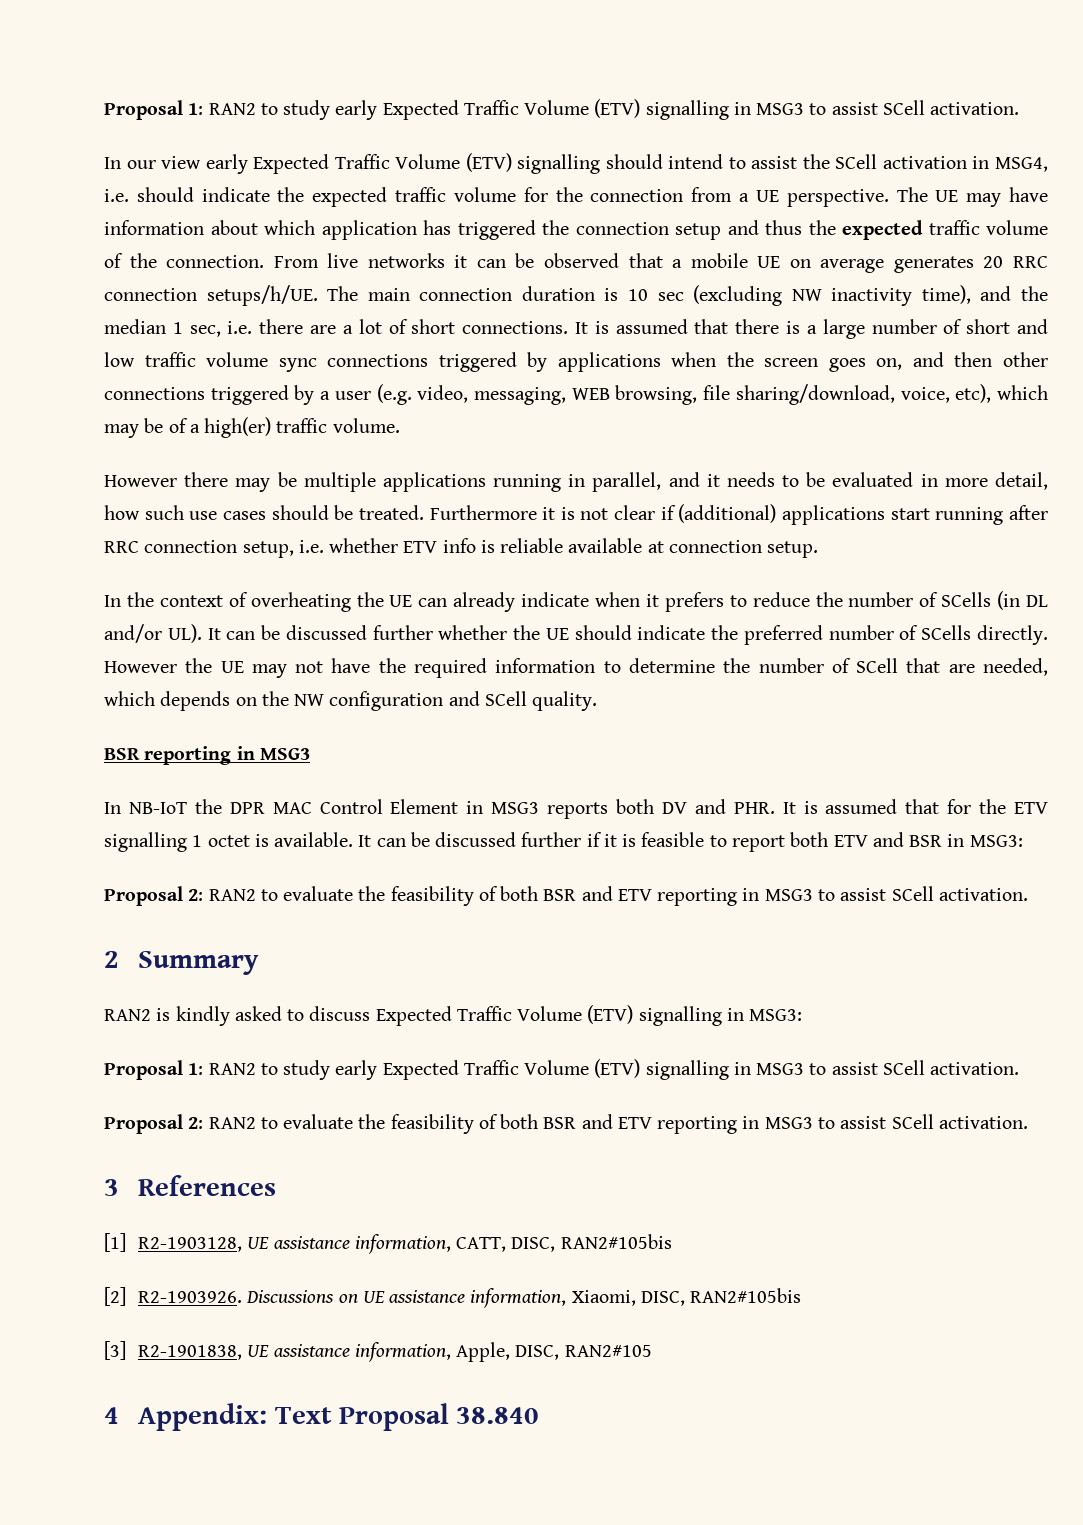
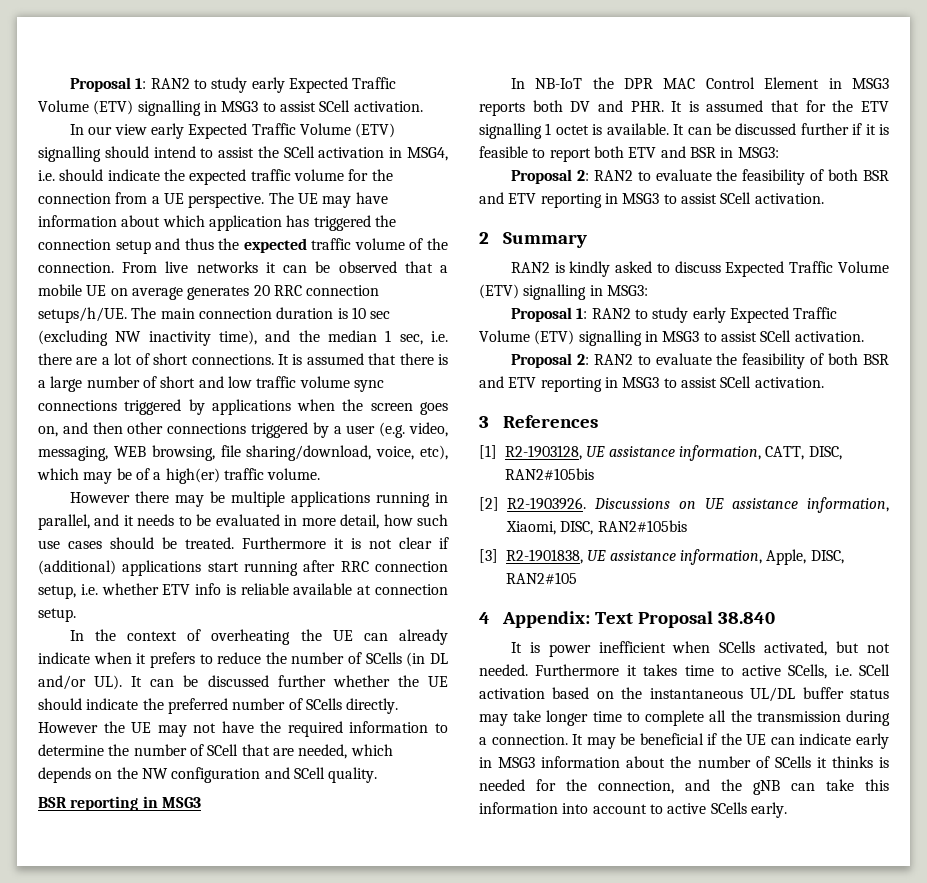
+ It is power inefficient when SCells activated, but not needed. Furthermore it takes time to active SCells, i.e. SCell activation based on the instantaneous UL/DL buffer status may take longer time to complete all the transmission during a connection. It may be beneficial if the UE can indicate early in MSG3 information about the number of SCells it thinks is needed for the connection, and the gNB can take this information into account to active SCells early.

